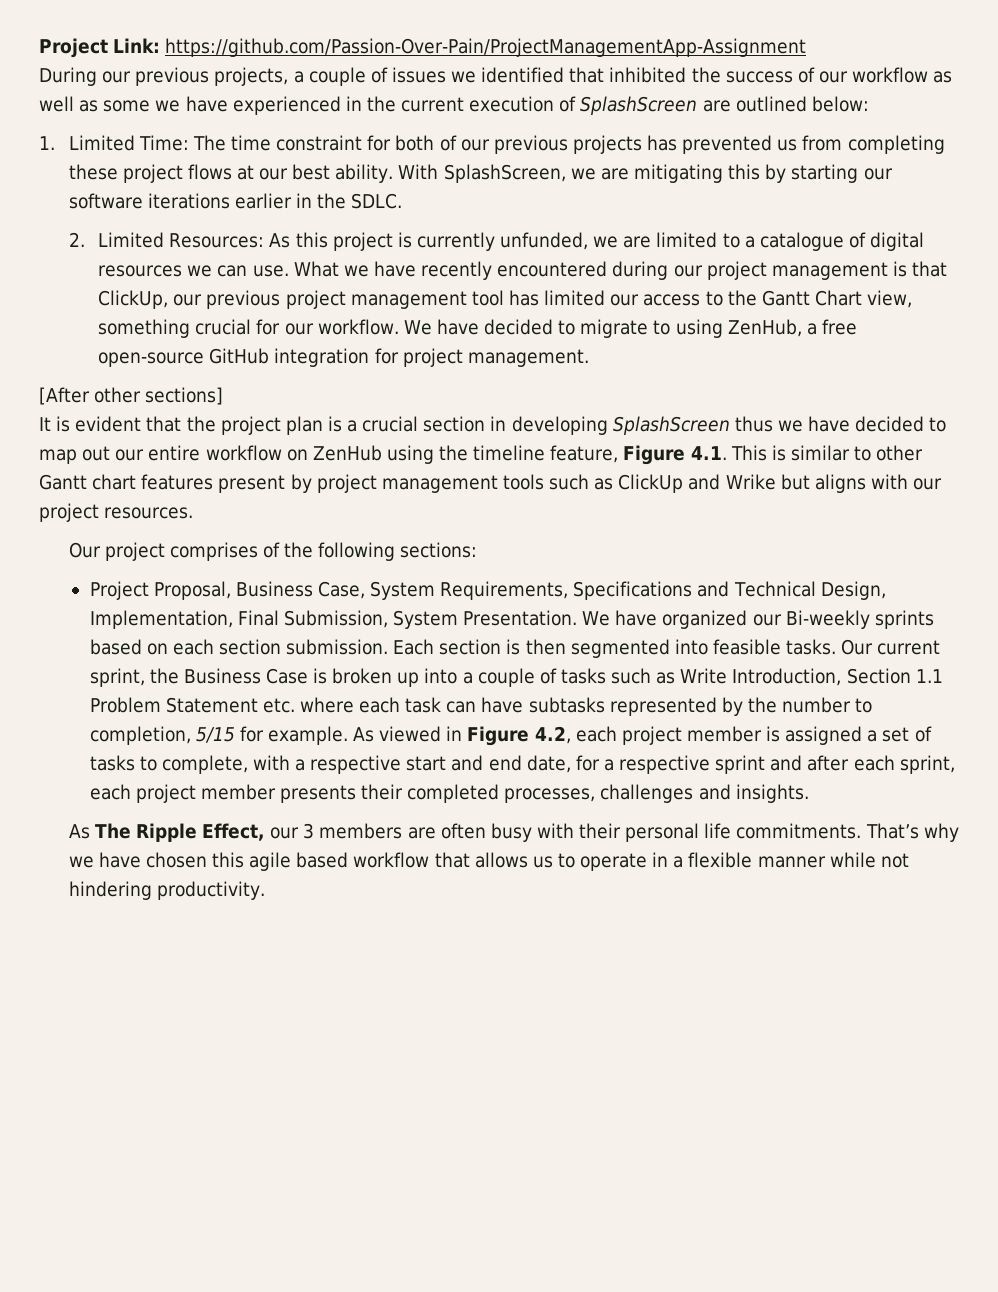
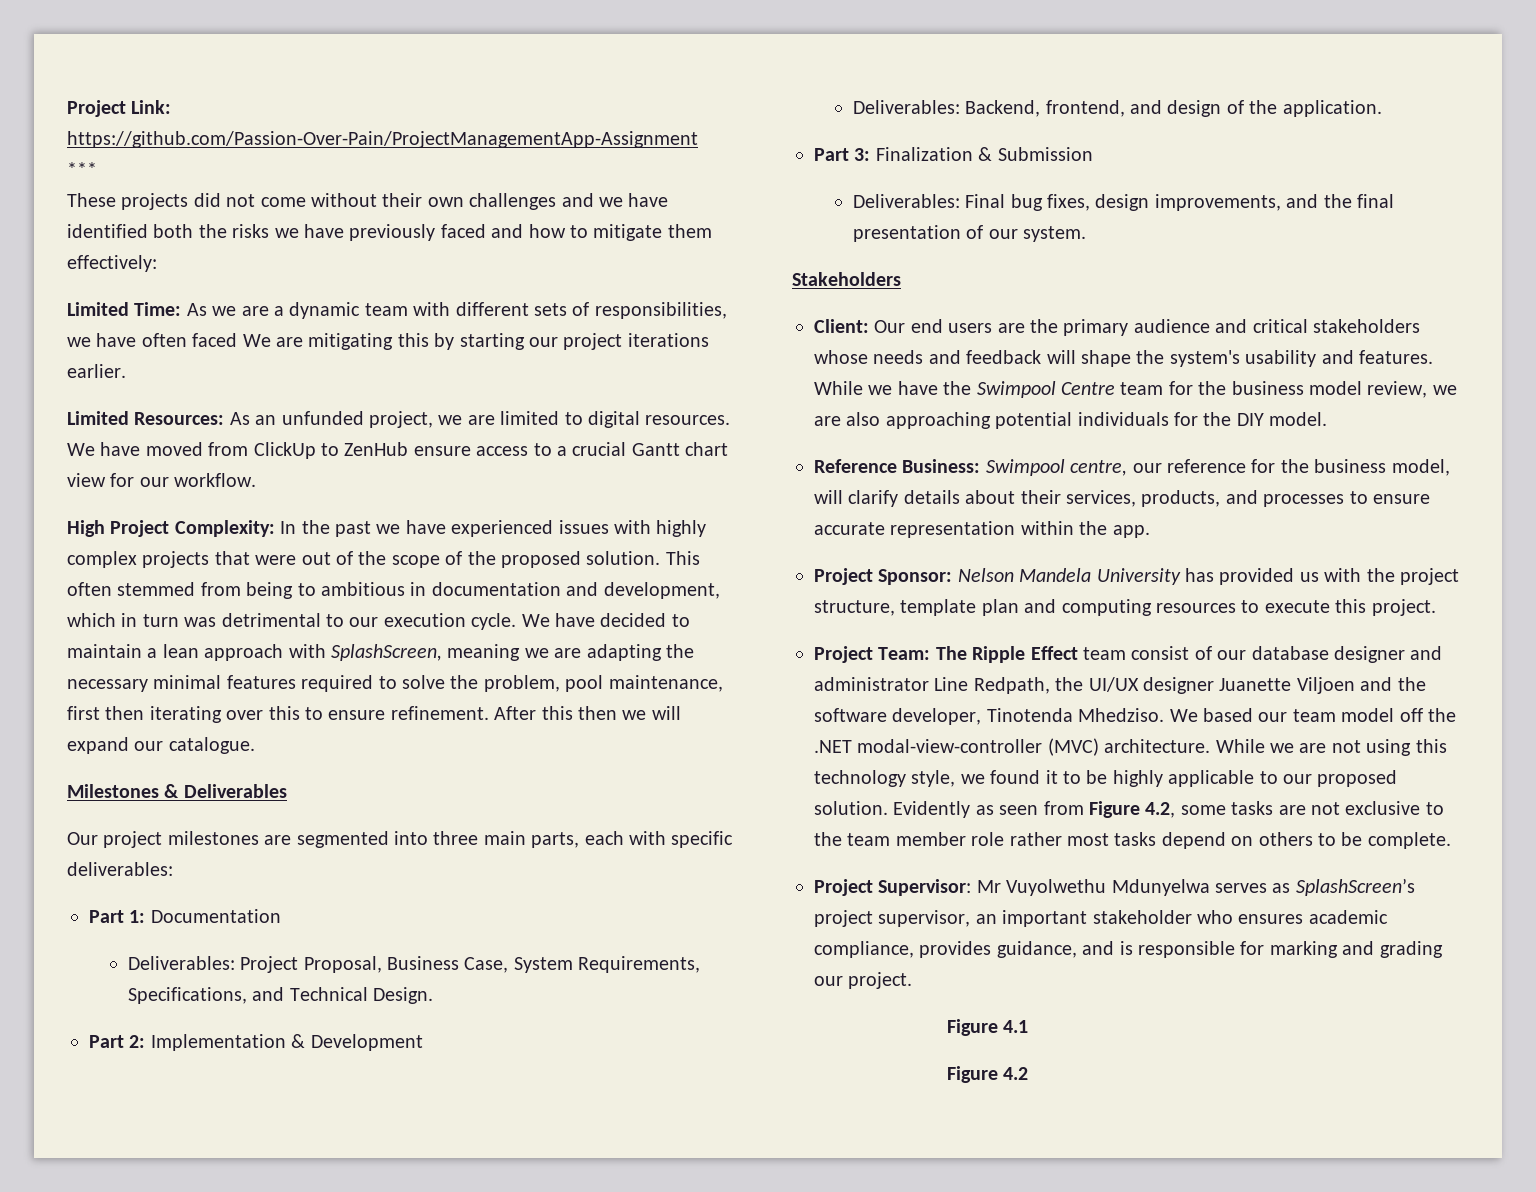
- During our previous projects, a couple of issues we identified that inhibited the success of our workflow as well as some we have experienced in the current execution of SplashScreen are outlined below:
- 1. Limited Time: The time constraint for both of our previous projects has prevented us from completing these project flows at our best ability. With SplashScreen, we are mitigating this by starting our software iterations earlier in the SDLC.
- 2. Limited Resources: As this project is currently unfunded, we are limited to a catalogue of digital resources we can use. What we have recently encountered during our project management is that ClickUp, our previous project management tool has limited our access to the Gantt Chart view, something crucial for our workflow. We have decided to migrate to using ZenHub, a free open-source GitHub integration for project management.
- [After other sections]
- It is evident that the project plan is a crucial section in developing SplashScreen thus we have decided to map out our entire workflow on ZenHub using the timeline feature, Figure 4.1. This is similar to other Gantt chart features present by project management tools such as ClickUp and Wrike but aligns with our project resources.
- Our project comprises of the following sections:
- Project Proposal, Business Case, System Requirements, Specifications and Technical Design, Implementation, Final Submission, System Presentation. We have organized our Bi-weekly sprints based on each section submission. Each section is then segmented into feasible tasks. Our current sprint, the Business Case is broken up into a couple of tasks such as Write Introduction, Section 1.1 Problem Statement etc. where each task can have subtasks represented by the number to completion, 5/15 for example. As viewed in Figure 4.2, each project member is assigned a set of tasks to complete, with a respective start and end date, for a respective sprint and after each sprint, each project member presents their completed processes, challenges and insights.
- As The Ripple Effect, our 3 members are often busy with their personal life commitments. That’s why we have chosen this agile based workflow that allows us to operate in a flexible manner while not hindering productivity.
+ ***
+ These projects did not come without their own challenges and we have identified both the risks we have previously faced and how to mitigate them effectively:
+ Limited Time: As we are a dynamic team with different sets of responsibilities, we have often faced We are mitigating this by starting our project iterations earlier.
+ Limited Resources: As an unfunded project, we are limited to digital resources. We have moved from ClickUp to ZenHub ensure access to a crucial Gantt chart view for our workflow.
+ High Project Complexity: In the past we have experienced issues with highly complex projects that were out of the scope of the proposed solution. This often stemmed from being to ambitious in documentation and development, which in turn was detrimental to our execution cycle. We have decided to maintain a lean approach with SplashScreen, meaning we are adapting the necessary minimal features required to solve the problem, pool maintenance, first then iterating over this to ensure refinement. After this then we will expand our catalogue.
+ Milestones & Deliverables
+ Our project milestones are segmented into three main parts, each with specific deliverables:
+ Part 1: Documentation
+ Deliverables: Project Proposal, Business Case, System Requirements, Specifications, and Technical Design.
+ Part 2: Implementation & Development
+ Deliverables: Backend, frontend, and design of the application.
+ Part 3: Finalization & Submission
+ Deliverables: Final bug fixes, design improvements, and the final presentation of our system.
+ Stakeholders
+ Client: Our end users are the primary audience and critical stakeholders whose needs and feedback will shape the system's usability and features. While we have the Swimpool Centre team for the business model review, we are also approaching potential individuals for the DIY model.
+ Reference Business: Swimpool centre, our reference for the business model, will clarify details about their services, products, and processes to ensure accurate representation within the app.
+ Project Sponsor: Nelson Mandela University has provided us with the project structure, template plan and computing resources to execute this project.
+ Project Team: The Ripple Effect team consist of our database designer and administrator Line Redpath, the UI/UX designer Juanette Viljoen and the software developer, Tinotenda Mhedziso. We based our team model off the .NET modal-view-controller (MVC) architecture. While we are not using this technology style, we found it to be highly applicable to our proposed solution. Evidently as seen from Figure 4.2, some tasks are not exclusive to the team member role rather most tasks depend on others to be complete.
+ Project Supervisor: Mr Vuyolwethu Mdunyelwa serves as SplashScreen’s project supervisor, an important stakeholder who ensures academic compliance, provides guidance, and is responsible for marking and grading our project.
+ Figure 4.1
+ Figure 4.2

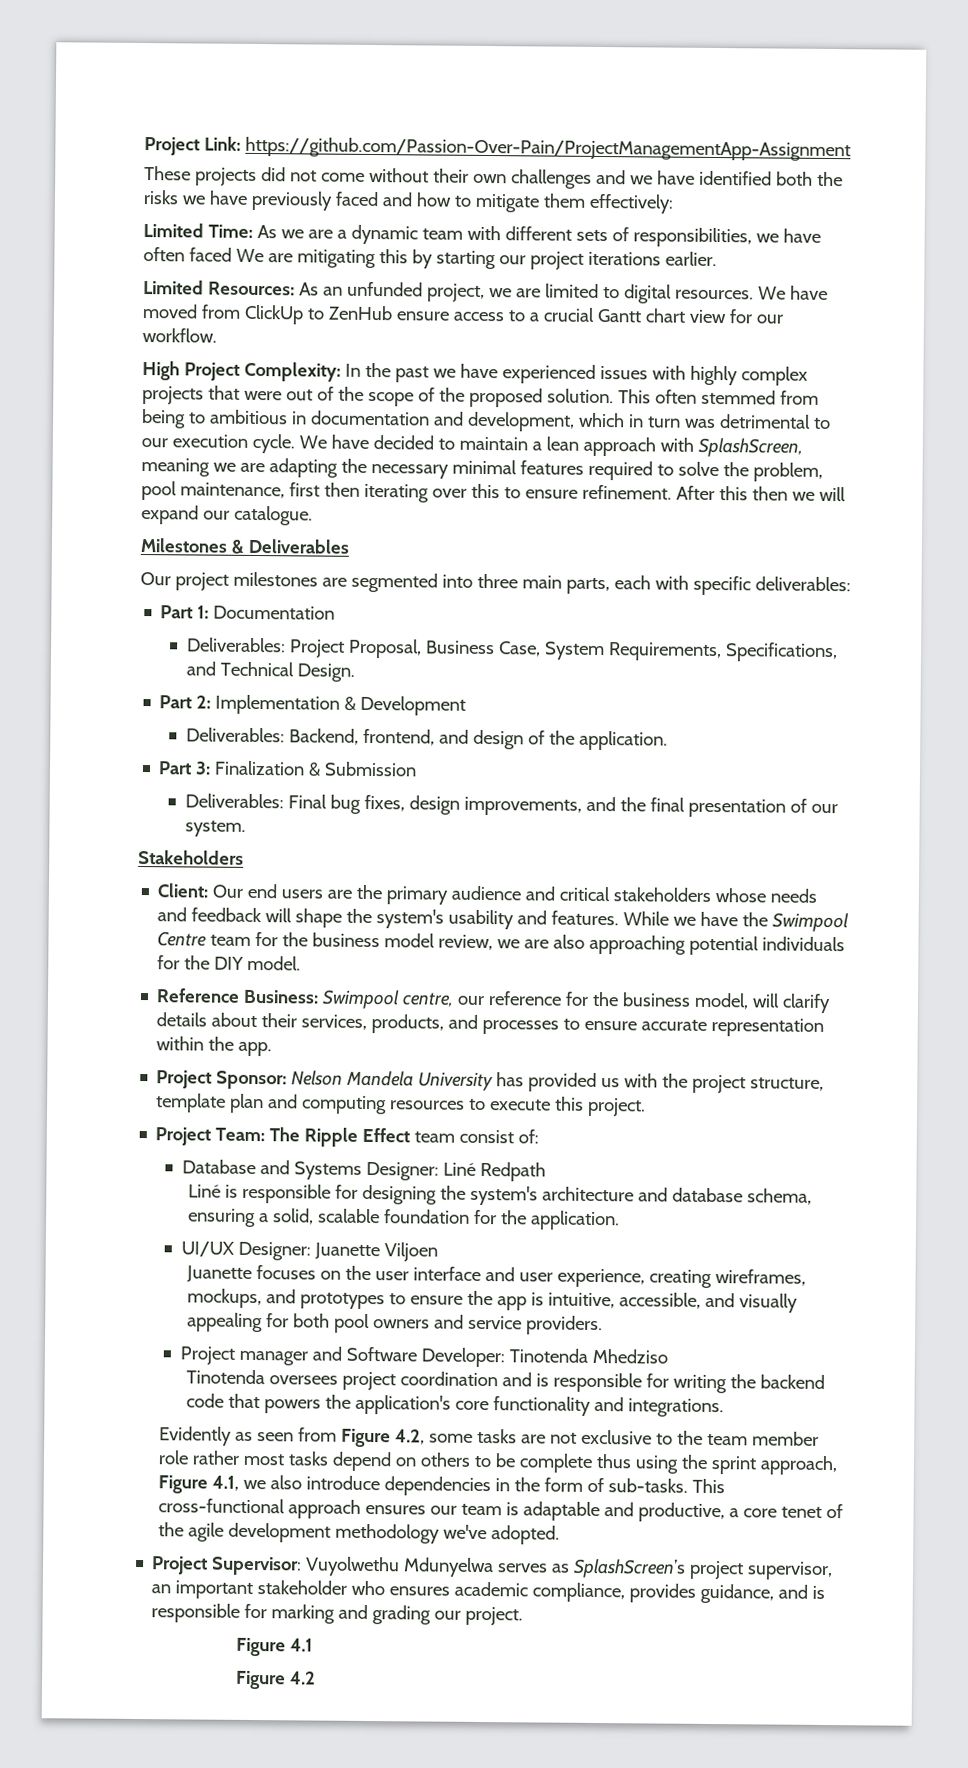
- ***
- Project Team: The Ripple Effect team consist of our database designer and administrator Line Redpath, the UI/UX designer Juanette Viljoen and the software developer, Tinotenda Mhedziso. We based our team model off the .NET modal-view-controller (MVC) architecture. While we are not using this technology style, we found it to be highly applicable to our proposed solution. Evidently as seen from Figure 4.2, some tasks are not exclusive to the team member role rather most tasks depend on others to be complete.
+ Project Team: The Ripple Effect team consist of:
+ Database and Systems Designer: Liné Redpath
+ Liné is responsible for designing the system's architecture and database schema, ensuring a solid, scalable foundation for the application.
+ UI/UX Designer: Juanette Viljoen
+ Juanette focuses on the user interface and user experience, creating wireframes, mockups, and prototypes to ensure the app is intuitive, accessible, and visually appealing for both pool owners and service providers.
+ Project manager and Software Developer: Tinotenda Mhedziso
+ Tinotenda oversees project coordination and is responsible for writing the backend code that powers the application's core functionality and integrations.
+ Evidently as seen from Figure 4.2, some tasks are not exclusive to the team member role rather most tasks depend on others to be complete thus using the sprint approach, Figure 4.1, we also introduce dependencies in the form of sub-tasks. This cross-functional approach ensures our team is adaptable and productive, a core tenet of the agile development methodology we've adopted.
- Project Supervisor: Mr Vuyolwethu Mdunyelwa serves as SplashScreen’s project supervisor, an important stakeholder who ensures academic compliance, provides guidance, and is responsible for marking and grading our project.
+ Project Supervisor: Vuyolwethu Mdunyelwa serves as SplashScreen’s project supervisor, an important stakeholder who ensures academic compliance, provides guidance, and is responsible for marking and grading our project.

